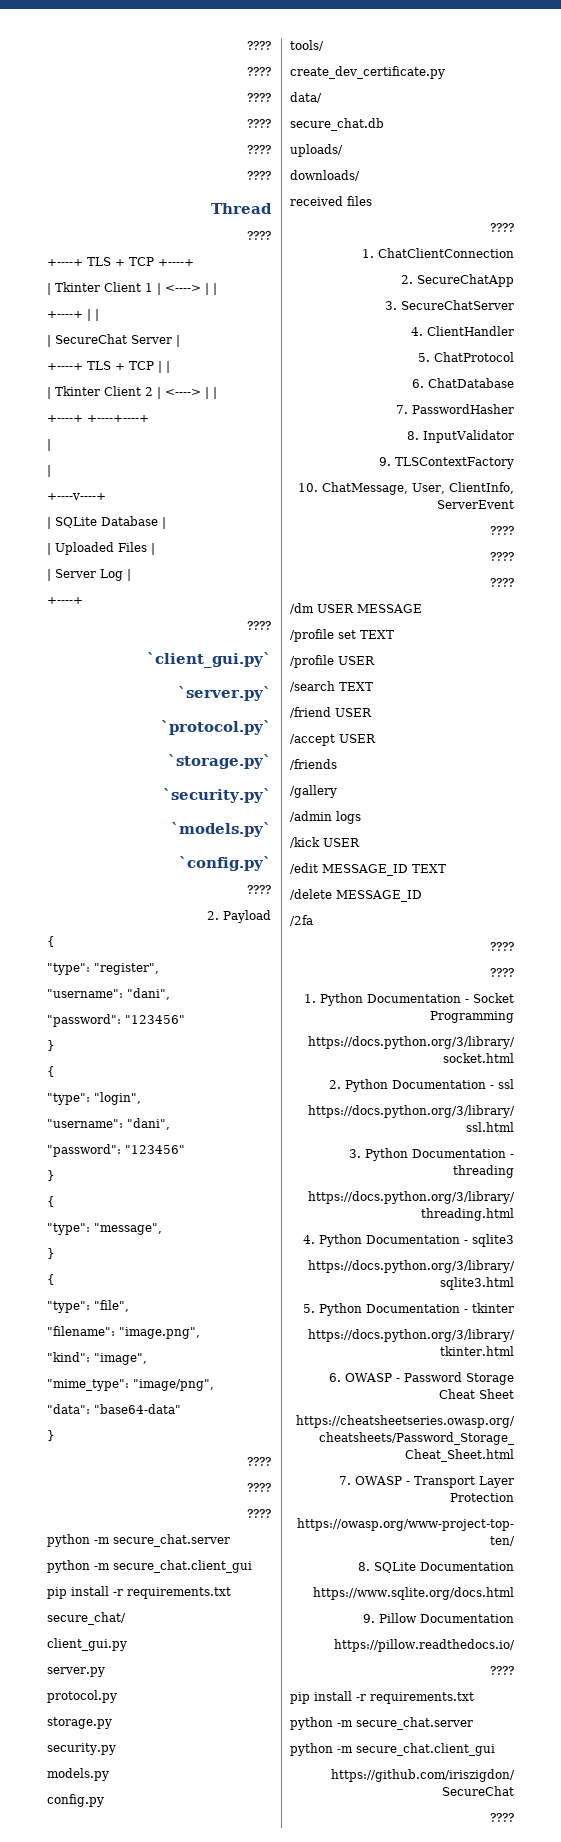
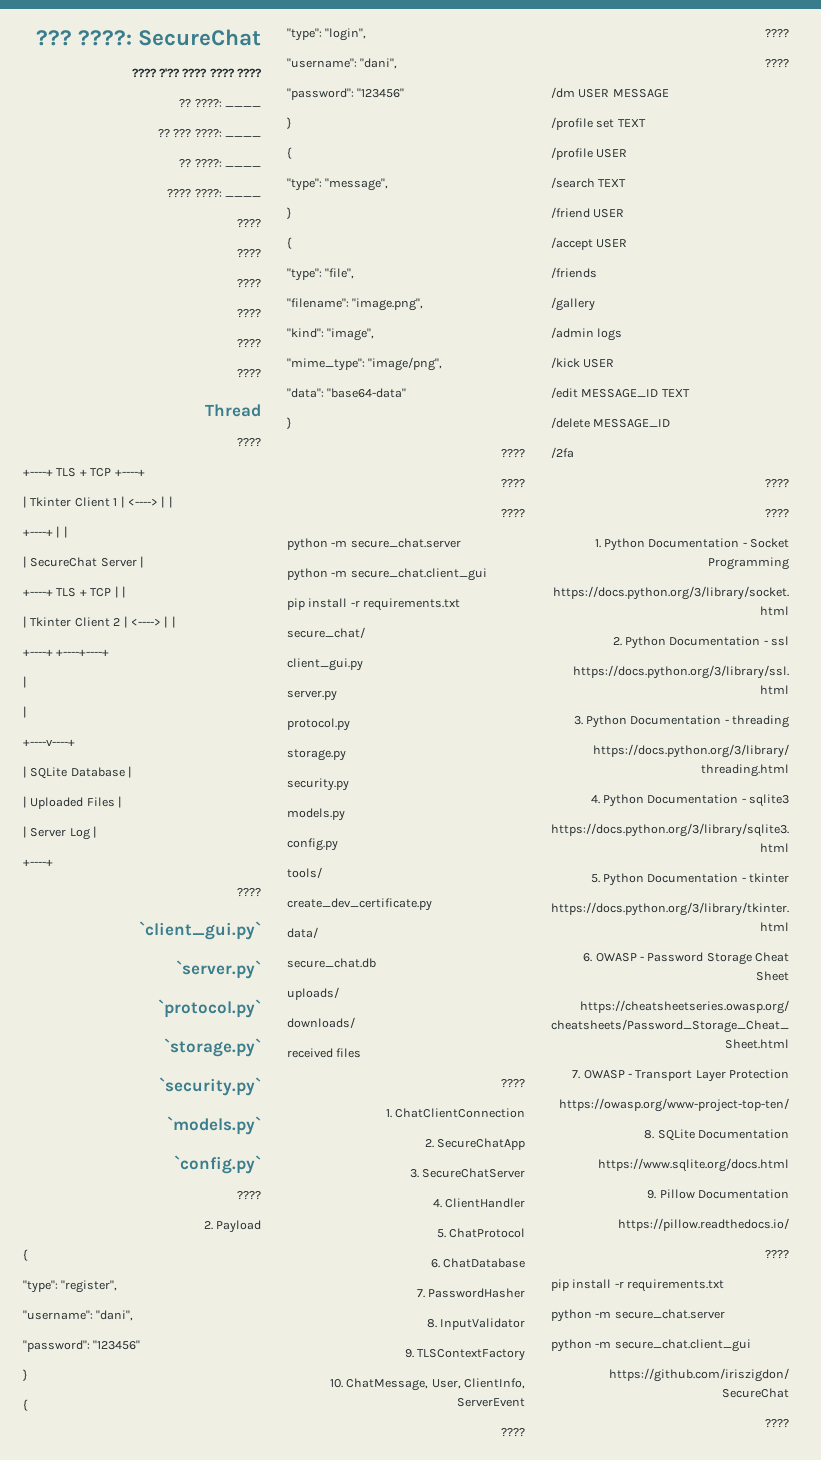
+ ??? ????: SecureChat
+ ???? ?'?? ???? ???? ????
+ ?? ????: ____
+ ?? ??? ????: ____
+ ?? ????: ____
+ ???? ????: ____

